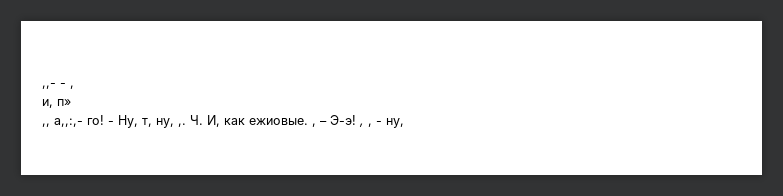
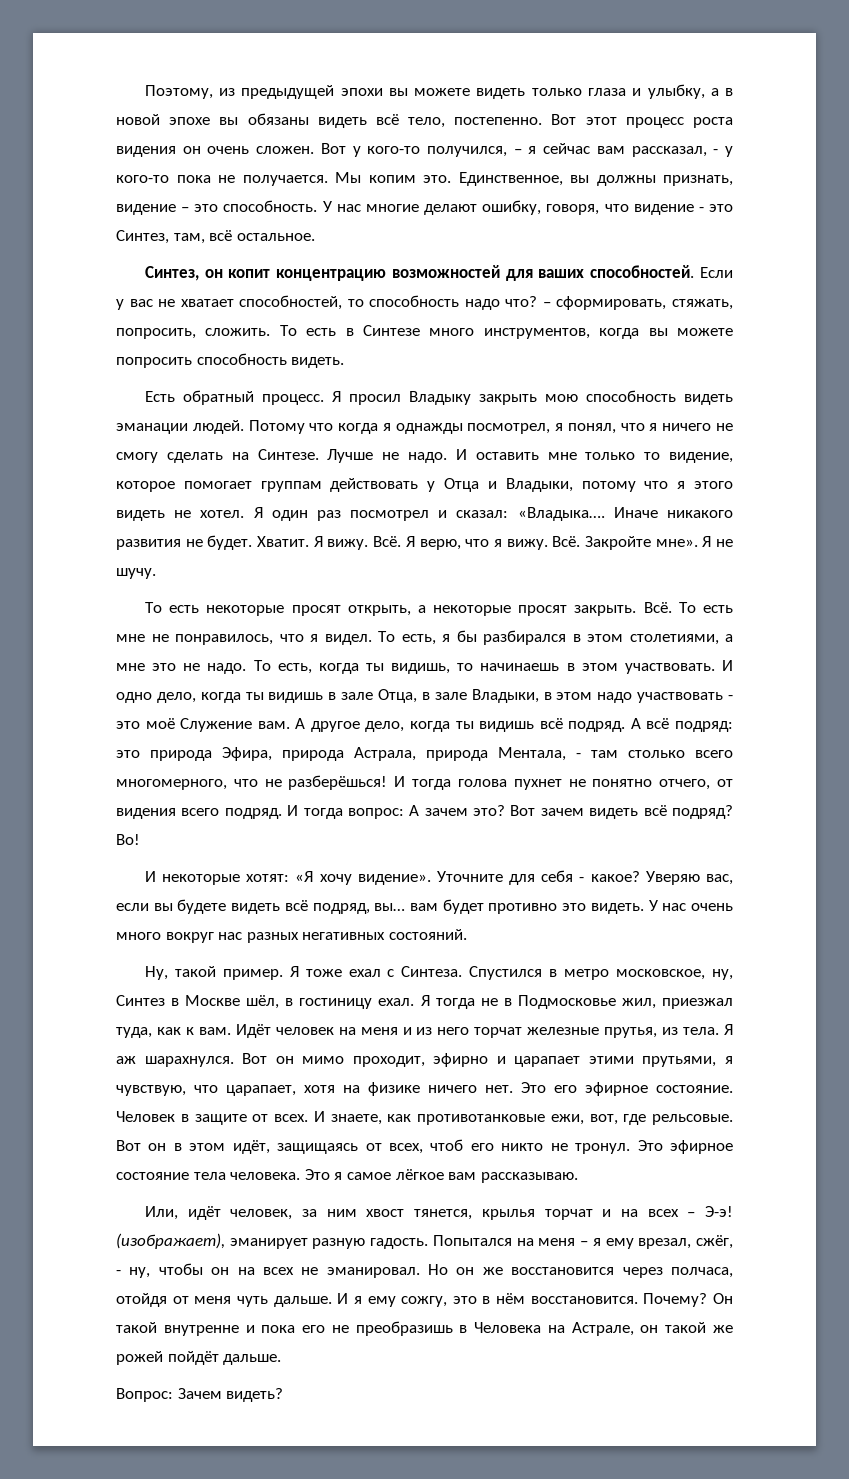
- ,,- - ,
- и, п»
- ,, а,,:,- го! - Ну, т, ну, ,. Ч. И, как ежиовые. , – Э-э! , , - ну,
+ Поэтому, из предыдущей эпохи вы можете видеть только глаза и улыбку, а в новой эпохе вы обязаны видеть всё тело, постепенно. Вот этот процесс роста видения он очень сложен. Вот у кого-то получился, – я сейчас вам рассказал, - у кого-то пока не получается. Мы копим это. Единственное, вы должны признать, видение – это способность. У нас многие делают ошибку, говоря, что видение - это Синтез, там, всё остальное.
+ Синтез, он копит концентрацию возможностей для ваших способностей. Если у вас не хватает способностей, то способность надо что? – сформировать, стяжать, попросить, сложить. То есть в Синтезе много инструментов, когда вы можете попросить способность видеть.
+ Есть обратный процесс. Я просил Владыку закрыть мою способность видеть эманации людей. Потому что когда я однажды посмотрел, я понял, что я ничего не смогу сделать на Синтезе. Лучше не надо. И оставить мне только то видение, которое помогает группам действовать у Отца и Владыки, потому что я этого видеть не хотел. Я один раз посмотрел и сказал: «Владыка…. Иначе никакого развития не будет. Хватит. Я вижу. Всё. Я верю, что я вижу. Всё. Закройте мне». Я не шучу.
+ То есть некоторые просят открыть, а некоторые просят закрыть. Всё. То есть мне не понравилось, что я видел. То есть, я бы разбирался в этом столетиями, а мне это не надо. То есть, когда ты видишь, то начинаешь в этом участвовать. И одно дело, когда ты видишь в зале Отца, в зале Владыки, в этом надо участвовать - это моё Служение вам. А другое дело, когда ты видишь всё подряд. А всё подряд: это природа Эфира, природа Астрала, природа Ментала, - там столько всего многомерного, что не разберёшься! И тогда голова пухнет не понятно отчего, от видения всего подряд. И тогда вопрос: А зачем это? Вот зачем видеть всё подряд? Во!
+ И некоторые хотят: «Я хочу видение». Уточните для себя - какое? Уверяю вас, если вы будете видеть всё подряд, вы… вам будет противно это видеть. У нас очень много вокруг нас разных негативных состояний.
+ Ну, такой пример. Я тоже ехал с Синтеза. Спустился в метро московское, ну, Синтез в Москве шёл, в гостиницу ехал. Я тогда не в Подмосковье жил, приезжал туда, как к вам. Идёт человек на меня и из него торчат железные прутья, из тела. Я аж шарахнулся. Вот он мимо проходит, эфирно и царапает этими прутьями, я чувствую, что царапает, хотя на физике ничего нет. Это его эфирное состояние. Человек в защите от всех. И знаете, как противотанковые ежи, вот, где рельсовые. Вот он в этом идёт, защищаясь от всех, чтоб его никто не тронул. Это эфирное состояние тела человека. Это я самое лёгкое вам рассказываю.
+ Или, идёт человек, за ним хвост тянется, крылья торчат и на всех – Э-э! (изображает), эманирует разную гадость. Попытался на меня – я ему врезал, сжёг, - ну, чтобы он на всех не эманировал. Но он же восстановится через полчаса, отойдя от меня чуть дальше. И я ему сожгу, это в нём восстановится. Почему? Он такой внутренне и пока его не преобразишь в Человека на Астрале, он такой же рожей пойдёт дальше.
+ Вопрос: Зачем видеть?

